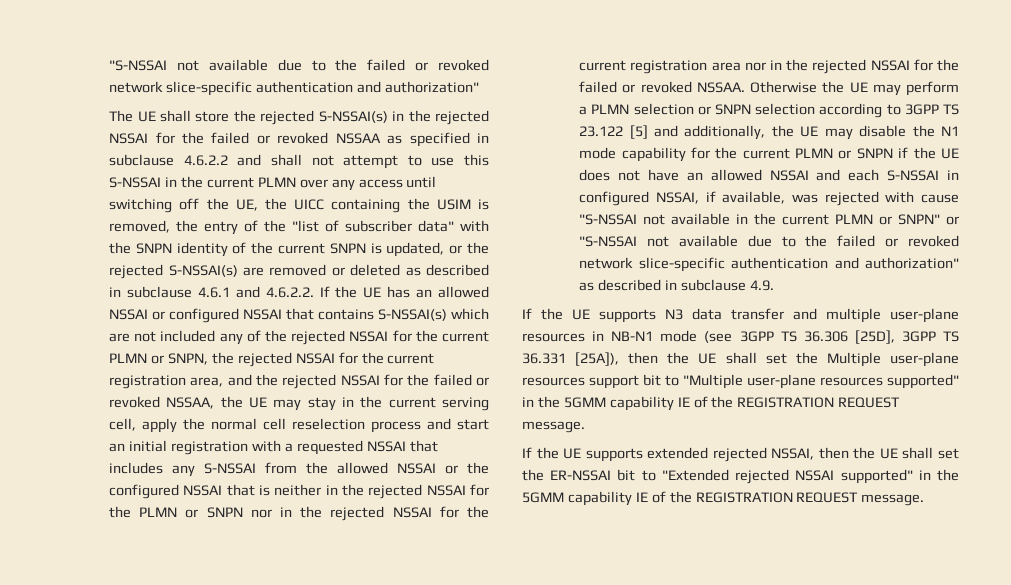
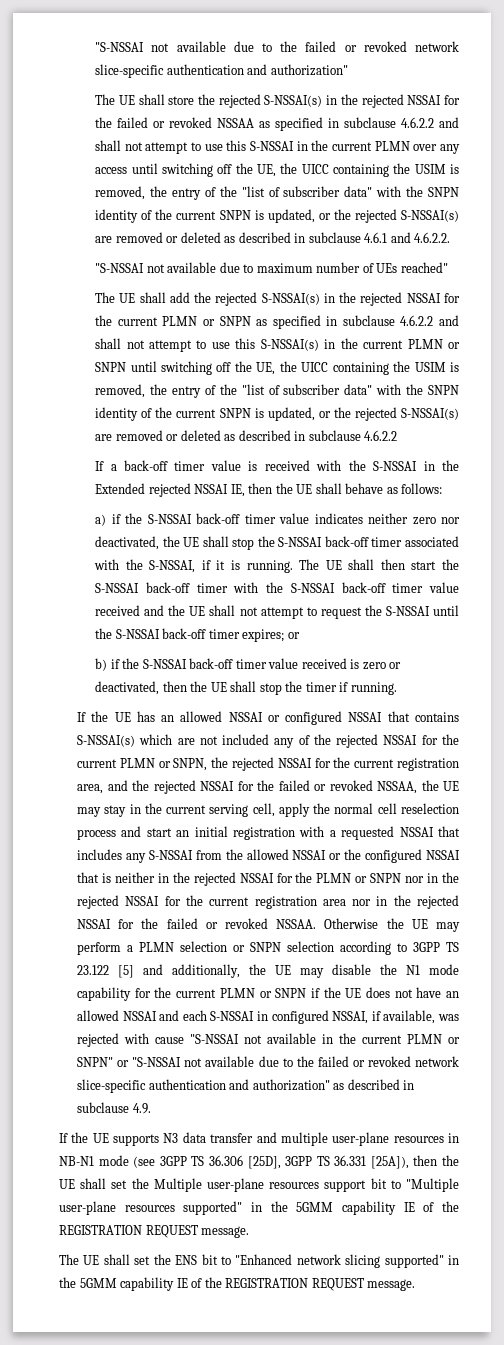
- The UE shall store the rejected S-NSSAI(s) in the rejected NSSAI for the failed or revoked NSSAA as specified in subclause 4.6.2.2 and shall not attempt to use this S-NSSAI in the current PLMN over any access until switching off the UE, the UICC containing the USIM is removed, the entry of the "list of subscriber data" with the SNPN identity of the current SNPN is updated, or the rejected S-NSSAI(s) are removed or deleted as described in subclause 4.6.1 and 4.6.2.2. If the UE has an allowed NSSAI or configured NSSAI that contains S-NSSAI(s) which are not included any of the rejected NSSAI for the current PLMN or SNPN, the rejected NSSAI for the current registration area, and the rejected NSSAI for the failed or revoked NSSAA, the UE may stay in the current serving cell, apply the normal cell reselection process and start an initial registration with a requested NSSAI that includes any S-NSSAI from the allowed NSSAI or the configured NSSAI that is neither in the rejected NSSAI for the PLMN or SNPN nor in the rejected NSSAI for the current registration area nor in the rejected NSSAI for the failed or revoked NSSAA.
+ The UE shall store the rejected S-NSSAI(s) in the rejected NSSAI for the failed or revoked NSSAA as specified in subclause 4.6.2.2 and shall not attempt to use this S-NSSAI in the current PLMN over any access until switching off the UE, the UICC containing the USIM is removed, the entry of the "list of subscriber data" with the SNPN identity of the current SNPN is updated, or the rejected S-NSSAI(s) are removed or deleted as described in subclause 4.6.1 and 4.6.2.2.
+ "S-NSSAI not available due to maximum number of UEs reached"
+ The UE shall add the rejected S-NSSAI(s) in the rejected NSSAI for the current PLMN or SNPN as specified in subclause 4.6.2.2 and shall not attempt to use this S-NSSAI(s) in the current PLMN or SNPN until switching off the UE, the UICC containing the USIM is removed, the entry of the "list of subscriber data" with the SNPN identity of the current SNPN is updated, or the rejected S-NSSAI(s) are removed or deleted as described in subclause 4.6.2.2
+ If a back-off timer value is received with the S-NSSAI in the Extended rejected NSSAI IE, then the UE shall behave as follows:
+ a) if the S-NSSAI back-off timer value indicates neither zero nor deactivated, the UE shall stop the S-NSSAI back-off timer associated with the S-NSSAI, if it is running. The UE shall then start the S-NSSAI back-off timer with the S-NSSAI back-off timer value received and the UE shall not attempt to request the S-NSSAI until the S-NSSAI back-off timer expires; or
+ b) if the S-NSSAI back-off timer value received is zero or deactivated, then the UE shall stop the timer if running.
+ If the UE has an allowed NSSAI or configured NSSAI that contains S-NSSAI(s) which are not included any of the rejected NSSAI for the current PLMN or SNPN, the rejected NSSAI for the current registration area, and the rejected NSSAI for the failed or revoked NSSAA, the UE may stay in the current serving cell, apply the normal cell reselection process and start an initial registration with a requested NSSAI that includes any S-NSSAI from the allowed NSSAI or the configured NSSAI that is neither in the rejected NSSAI for the PLMN or SNPN nor in the rejected NSSAI for the current registration area nor in the rejected NSSAI for the failed or revoked NSSAA.
- If the UE supports extended rejected NSSAI, then the UE shall set the ER-NSSAI bit to "Extended rejected NSSAI supported" in the 5GMM capability IE of the REGISTRATION REQUEST message.
+ The UE shall set the ENS bit to "Enhanced network slicing supported" in the 5GMM capability IE of the REGISTRATION REQUEST message.

